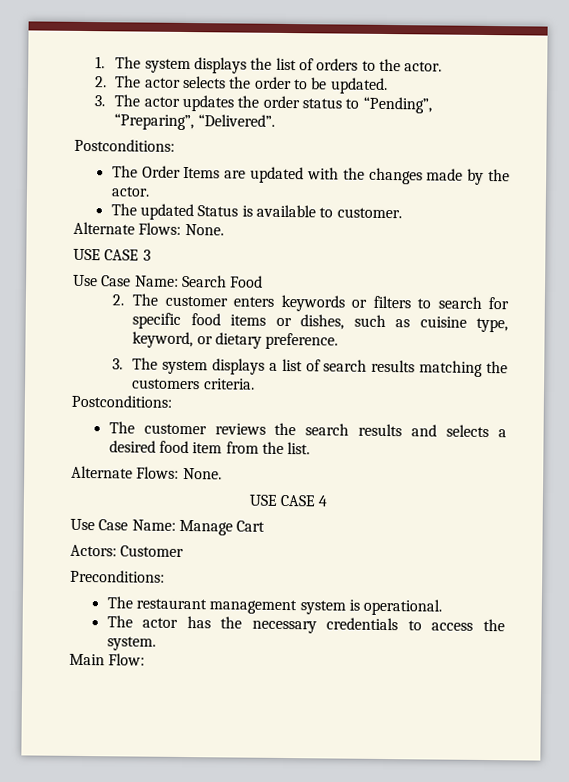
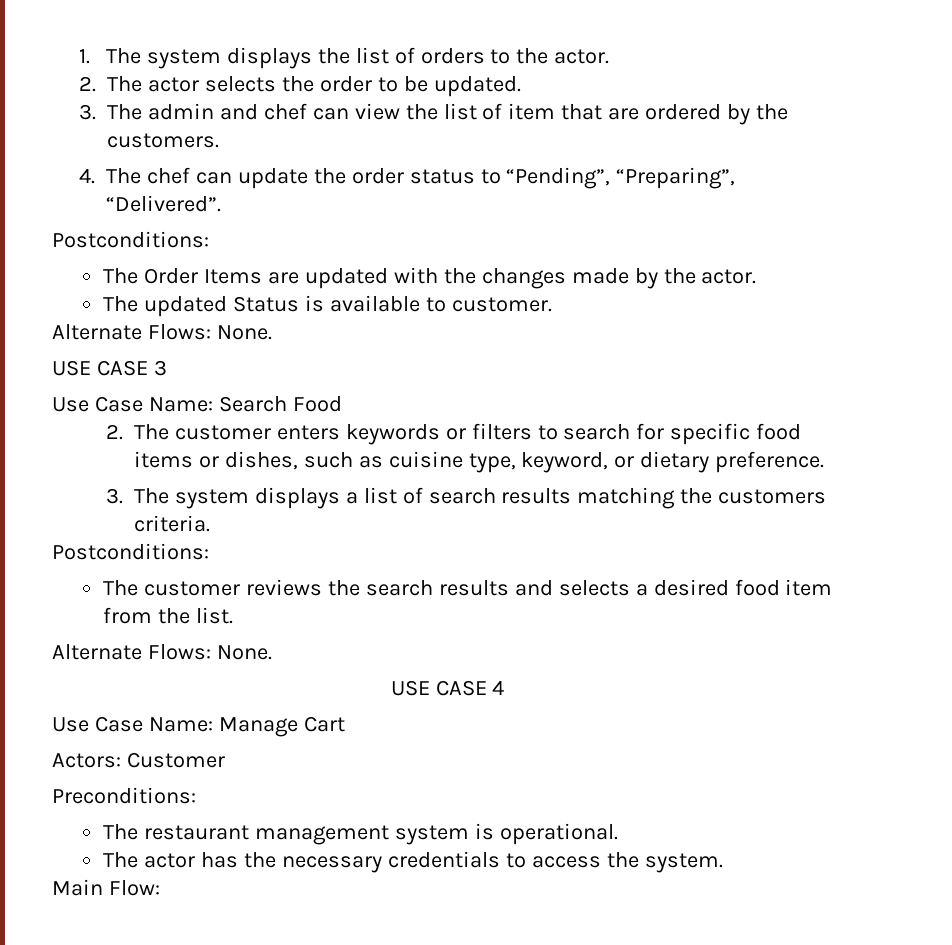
- 3. The actor updates the order status to “Pending”, “Preparing”, “Delivered”.
+ 3. The admin and chef can view the list of item that are ordered by the customers.
+ 4. The chef can update the order status to “Pending”, “Preparing”, “Delivered”.

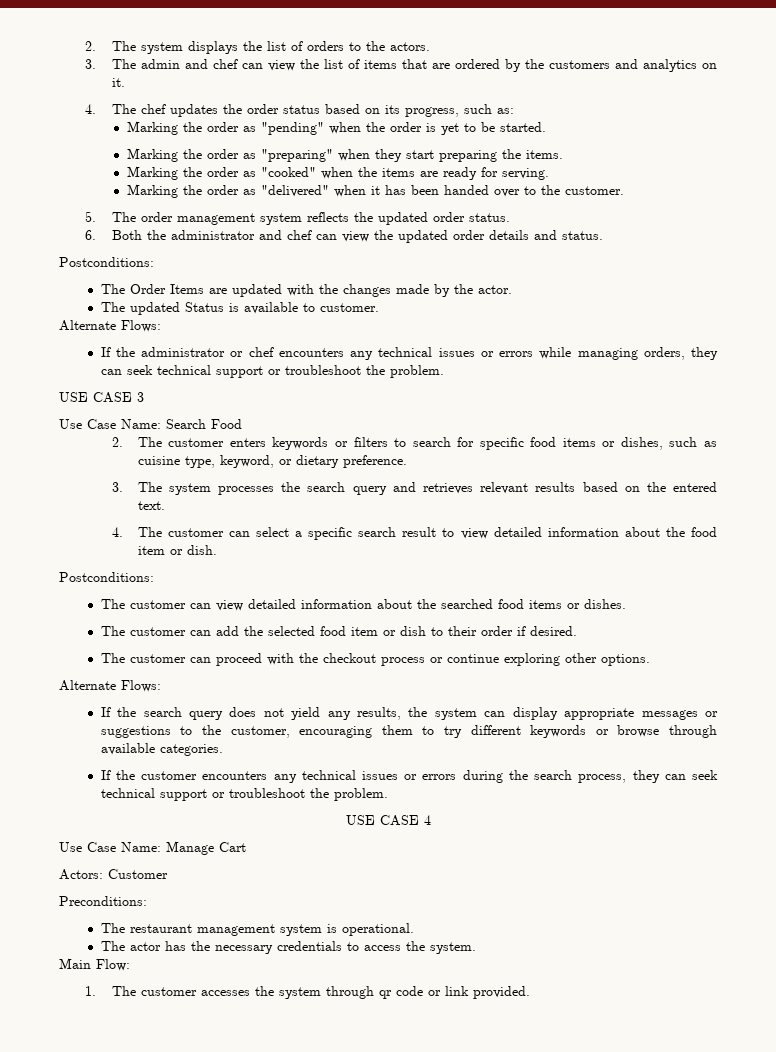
- 1. The system displays the list of orders to the actor.
- 2. The actor selects the order to be updated.
+ 2. The system displays the list of orders to the actors.
- 3. The admin and chef can view the list of item that are ordered by the customers.
+ 3. The admin and chef can view the list of items that are ordered by the customers and analytics on it.
- 4. The chef can update the order status to “Pending”, “Preparing”, “Delivered”.
+ 4. The chef updates the order status based on its progress, such as:
+ Marking the order as "pending" when the order is yet to be started.
+ Marking the order as "preparing" when they start preparing the items.
+ Marking the order as "cooked" when the items are ready for serving.
+ Marking the order as "delivered" when it has been handed over to the customer.
+ 5. The order management system reflects the updated order status.
+ 6. Both the administrator and chef can view the updated order details and status.
  The updated Status is available to customer.
- Alternate Flows: None.
+ Alternate Flows:
+ If the administrator or chef encounters any technical issues or errors while managing orders, they can seek technical support or troubleshoot the problem.
- 3. The system displays a list of search results matching the customers criteria.
+ 3. The system processes the search query and retrieves relevant results based on the entered text.
+ 4. The customer can select a specific search result to view detailed information about the food item or dish.
  Postconditions:
- The customer reviews the search results and selects a desired food item from the list.
- Alternate Flows: None.
+ The customer can view detailed information about the searched food items or dishes.
+ The customer can add the selected food item or dish to their order if desired.
+ The customer can proceed with the checkout process or continue exploring other options.
+ Alternate Flows:
+ If the search query does not yield any results, the system can display appropriate messages or suggestions to the customer, encouraging them to try different keywords or browse through available categories.
+ If the customer encounters any technical issues or errors during the search process, they can seek technical support or troubleshoot the problem.
+ 1. The customer accesses the system through qr code or link provided.

